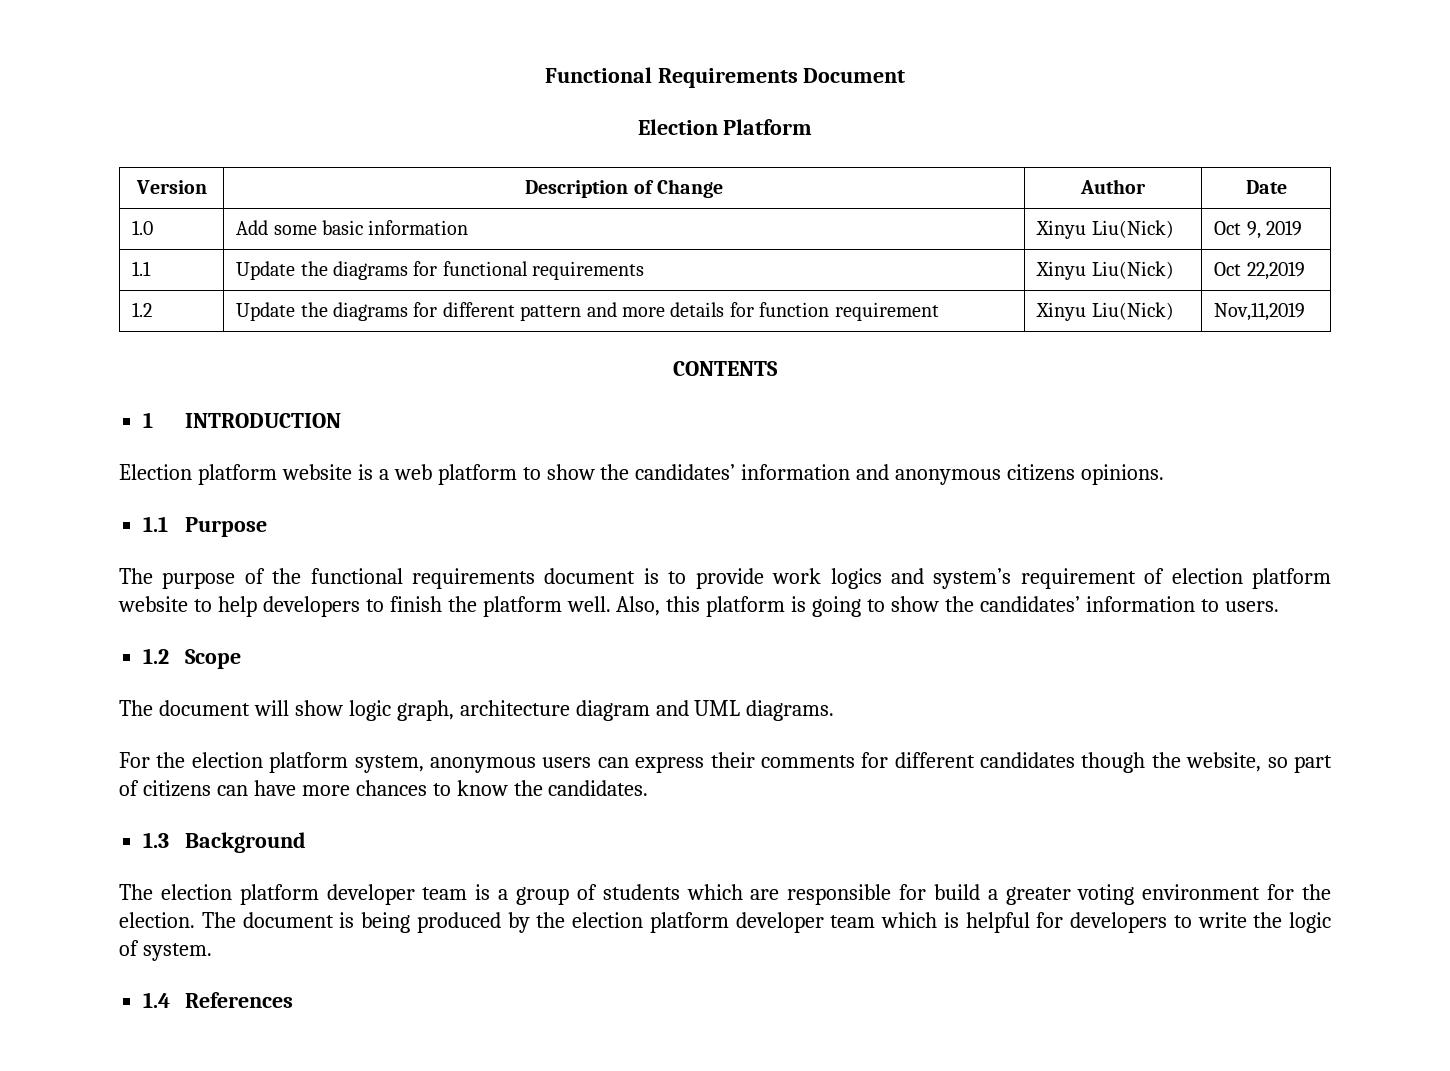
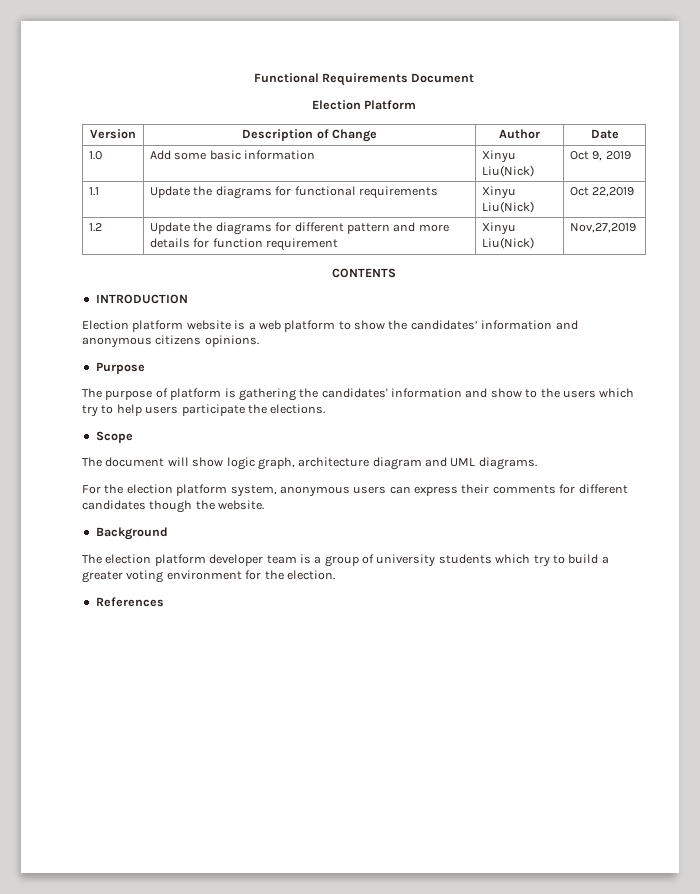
- 1.2 | Update the diagrams for different pattern and more details for function requirement | Xinyu Liu(Nick) | Nov,11,2019
+ 1.2 | Update the diagrams for different pattern and more details for function requirement | Xinyu Liu(Nick) | Nov,27,2019
- 1 INTRODUCTION
+ INTRODUCTION
- 1.1 Purpose
+ Purpose
- The purpose of the functional requirements document is to provide work logics and system’s requirement of election platform website to help developers to finish the platform well. Also, this platform is going to show the candidates’ information to users.
- 1.2 Scope
+ The purpose of platform is gathering the candidates' information and show to the users which try to help users participate the elections.
+ Scope
- For the election platform system, anonymous users can express their comments for different candidates though the website, so part of citizens can have more chances to know the candidates.
- 1.3 Background
+ For the election platform system, anonymous users can express their comments for different candidates though the website.
+ Background
- The election platform developer team is a group of students which are responsible for build a greater voting environment for the election. The document is being produced by the election platform developer team which is helpful for developers to write the logic of system.
- 1.4 References
+ The election platform developer team is a group of university students which try to build a greater voting environment for the election.
+ References

